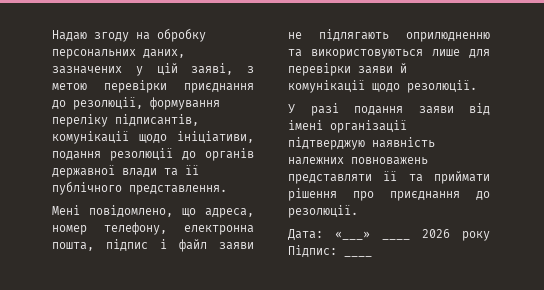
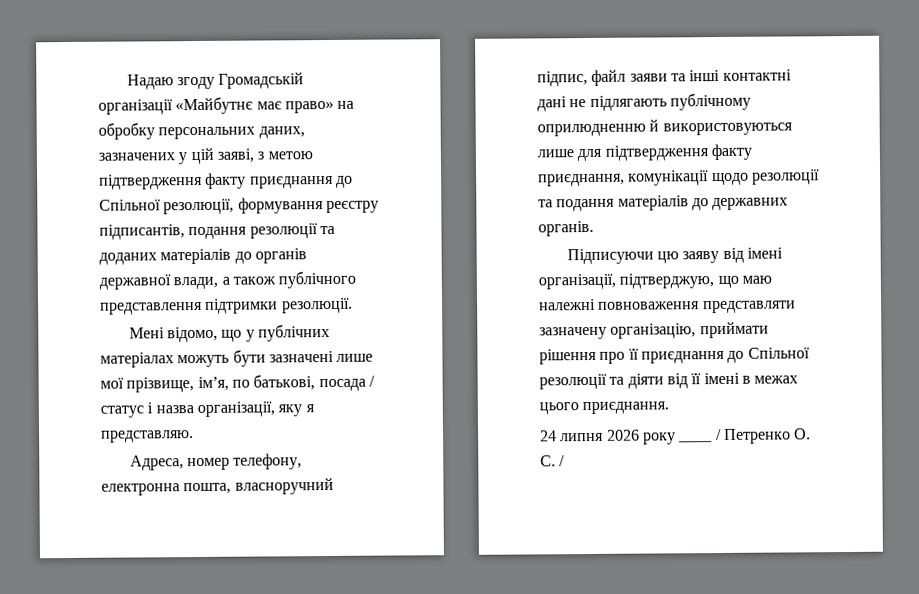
- Надаю згоду на обробку персональних даних, зазначених у цій заяві, з метою перевірки приєднання до резолюції, формування переліку підписантів, комунікації щодо ініціативи, подання резолюції до органів державної влади та її публічного представлення.
- Мені повідомлено, що адреса, номер телефону, електронна пошта, підпис і файл заяви не підлягають оприлюдненню та використовуються лише для перевірки заяви й комунікації щодо резолюції.
- У разі подання заяви від імені організації підтверджую наявність належних повноважень представляти її та приймати рішення про приєднання до резолюції.
- Дата: «___» ____ 2026 року Підпис: ____
+ Надаю згоду Громадській організації «Майбутнє має право» на обробку персональних даних, зазначених у цій заяві, з метою підтвердження факту приєднання до Спільної резолюції, формування реєстру підписантів, подання резолюції та доданих матеріалів до органів державної влади, а також публічного представлення підтримки резолюції.
+ Мені відомо, що у публічних матеріалах можуть бути зазначені лише мої прізвище, ім’я, по батькові, посада / статус і назва організації, яку я представляю.
+ Адреса, номер телефону, електронна пошта, власноручний підпис, файл заяви та інші контактні дані не підлягають публічному оприлюдненню й використовуються лише для підтвердження факту приєднання, комунікації щодо резолюції та подання матеріалів до державних органів.
+ Підписуючи цю заяву від імені організації, підтверджую, що маю належні повноваження представляти зазначену організацію, приймати рішення про її приєднання до Спільної резолюції та діяти від її імені в межах цього приєднання.
+ 24 липня 2026 року ____ / Петренко О. С. /

